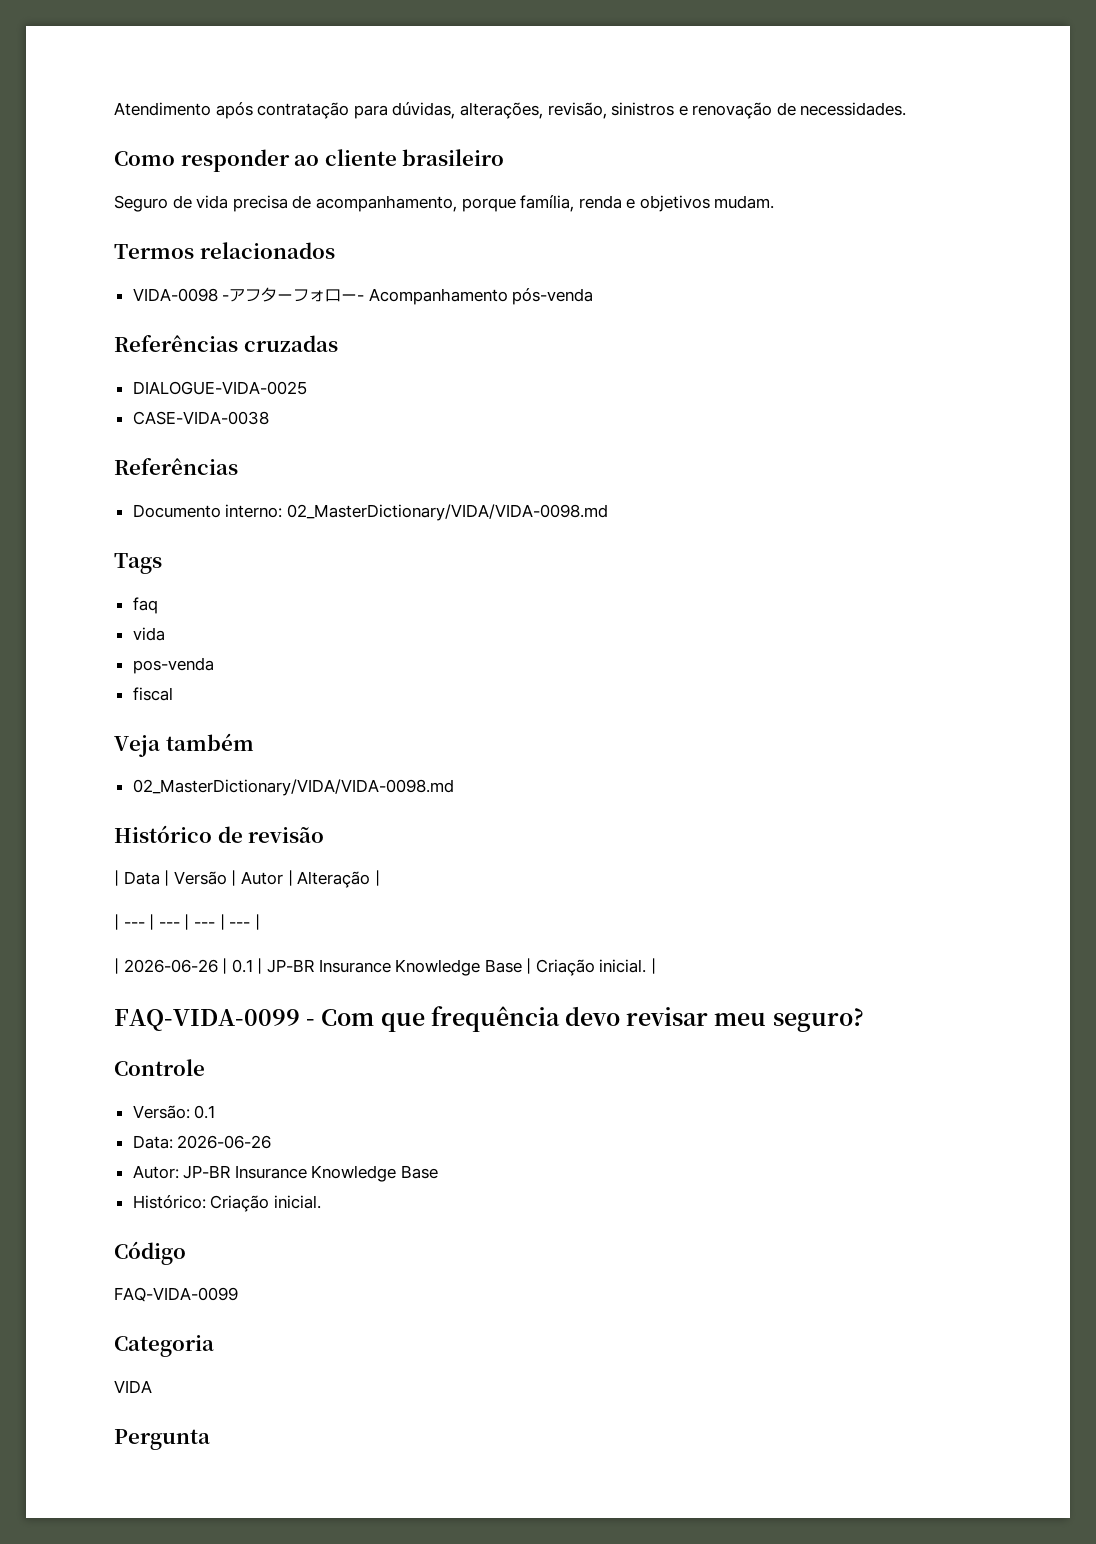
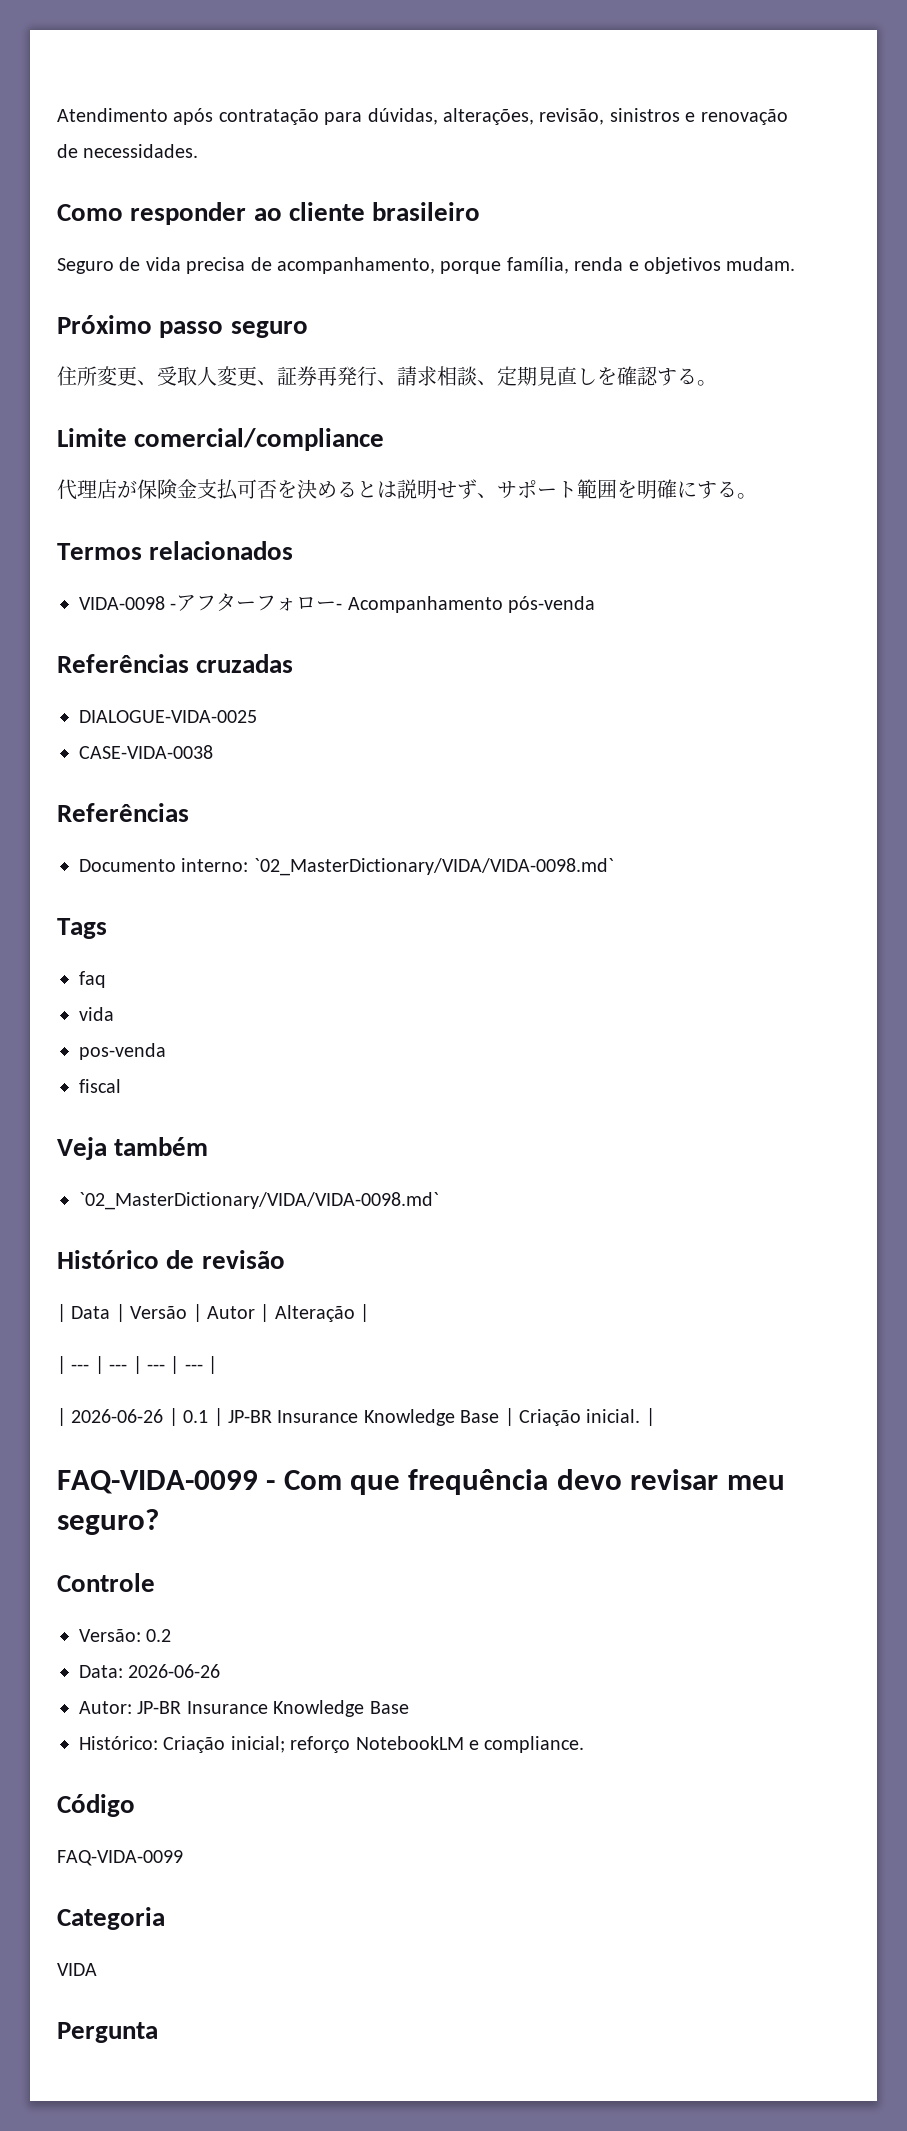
+ Próximo passo seguro
+ 住所変更、受取人変更、証券再発行、請求相談、定期見直しを確認する。
+ Limite comercial/compliance
+ 代理店が保険金支払可否を決めるとは説明せず、サポート範囲を明確にする。
- Documento interno: 02_MasterDictionary/VIDA/VIDA-0098.md
+ Documento interno: `02_MasterDictionary/VIDA/VIDA-0098.md`
  Veja também
- 02_MasterDictionary/VIDA/VIDA-0098.md
+ `02_MasterDictionary/VIDA/VIDA-0098.md`
- Versão: 0.1
+ Versão: 0.2
- Histórico: Criação inicial.
+ Histórico: Criação inicial; reforço NotebookLM e compliance.

